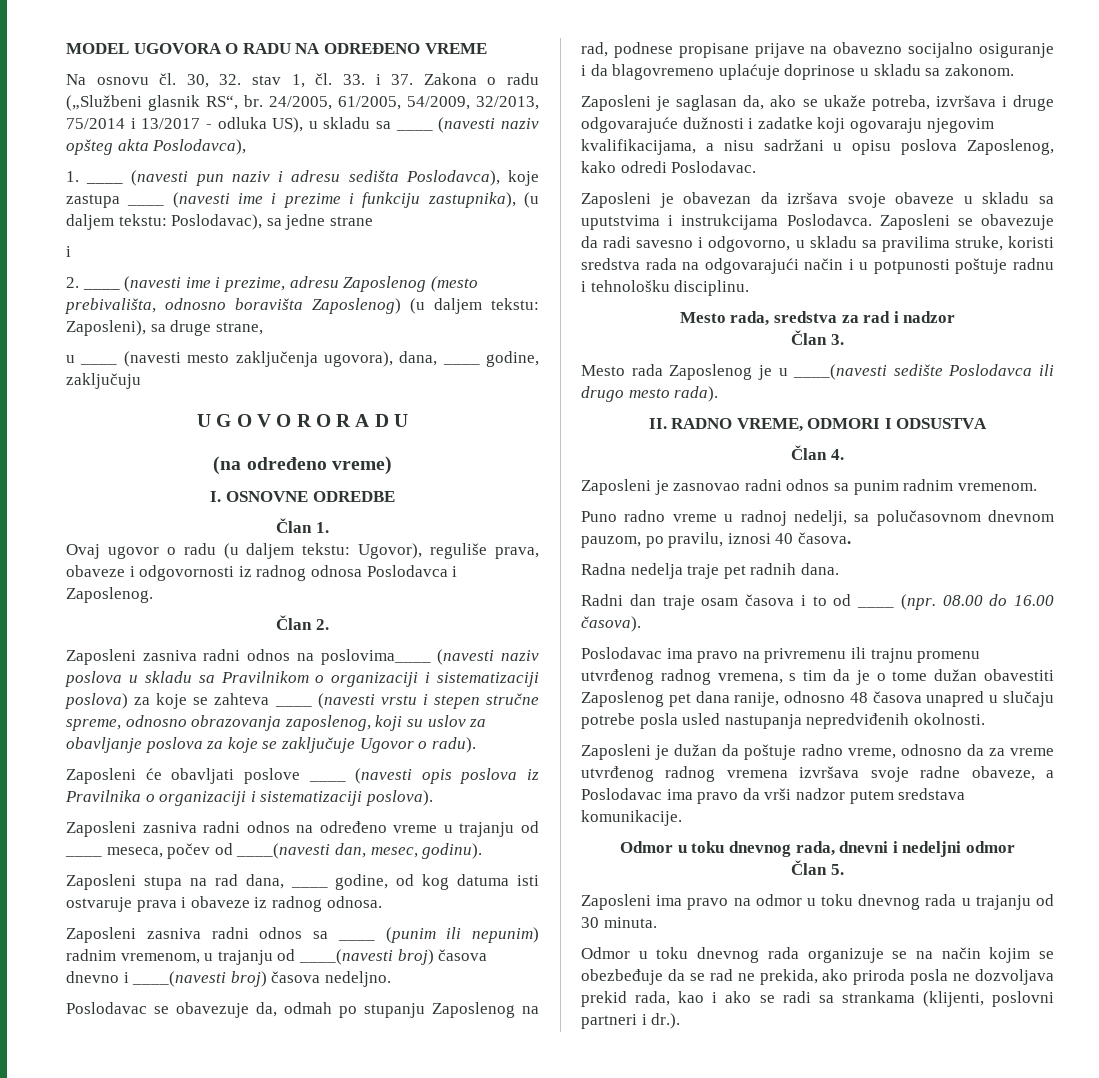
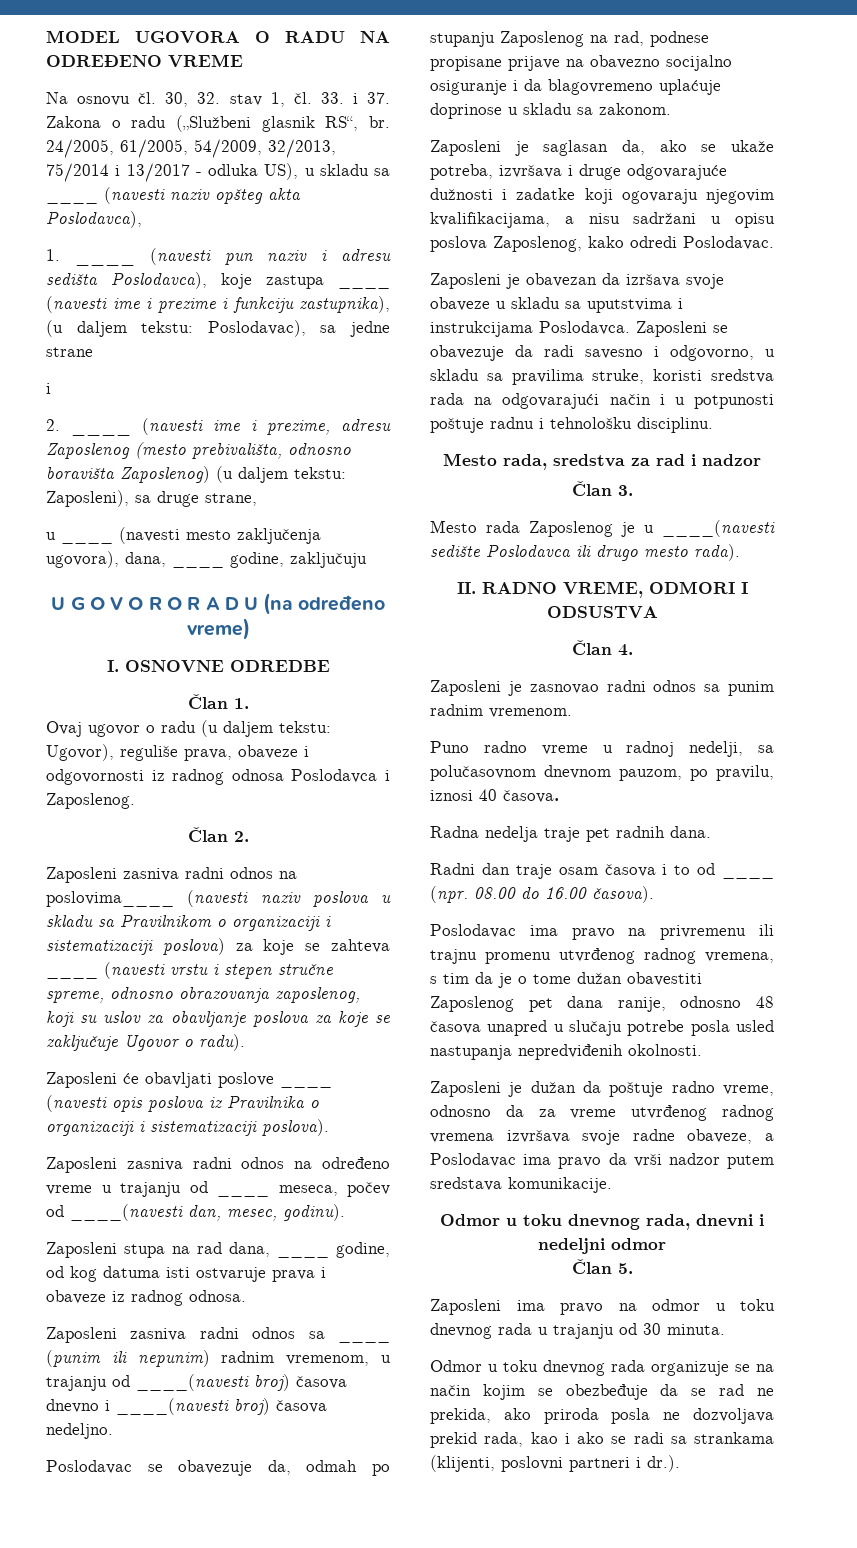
- U G O V O R O R A D U
- (na određeno vreme)
+ U G O V O R O R A D U (na određeno vreme)

